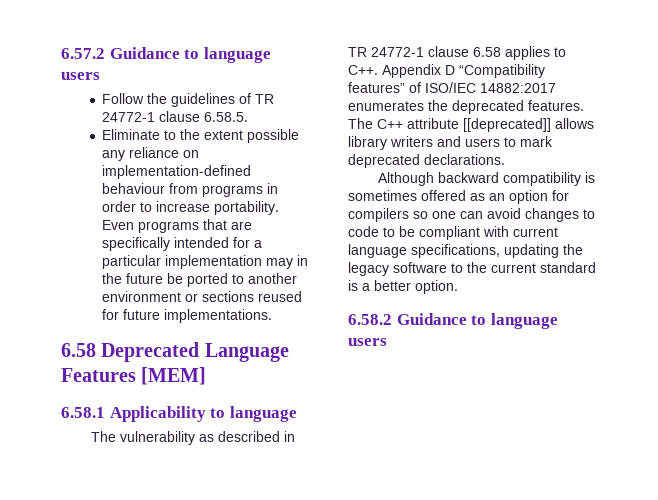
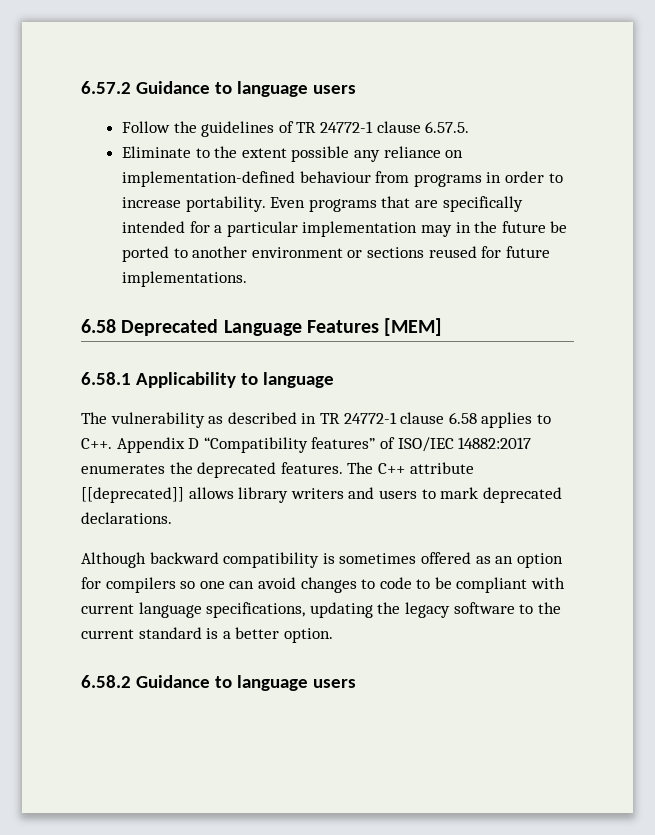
- Follow the guidelines of TR 24772-1 clause 6.58.5.
+ Follow the guidelines of TR 24772-1 clause 6.57.5.

